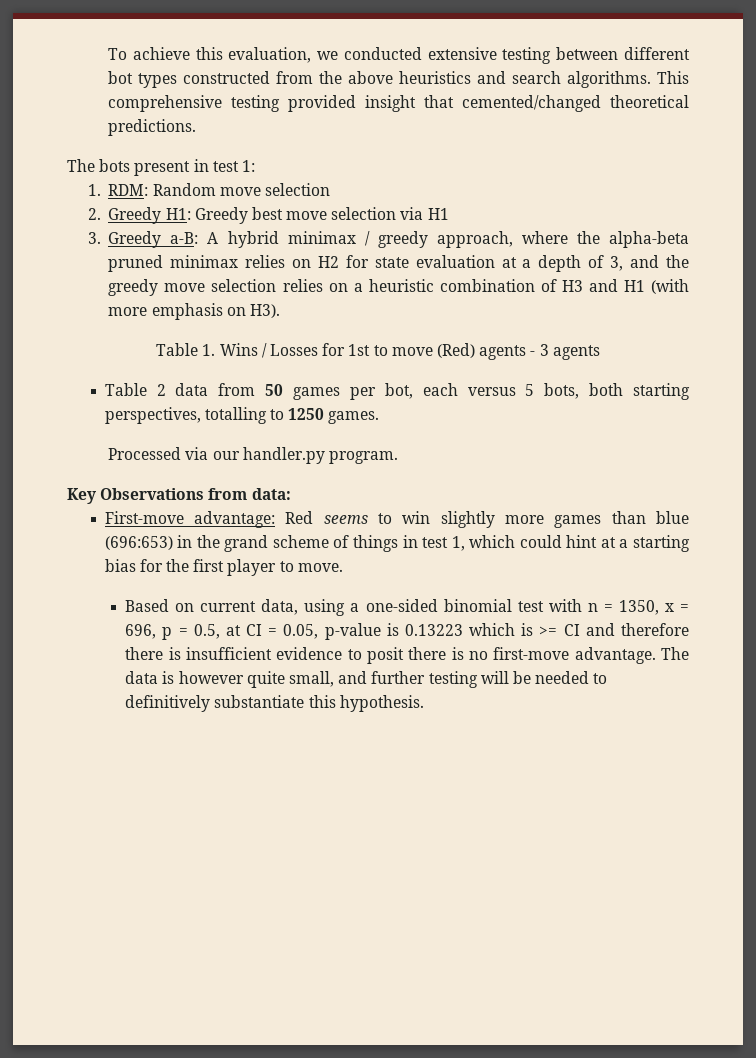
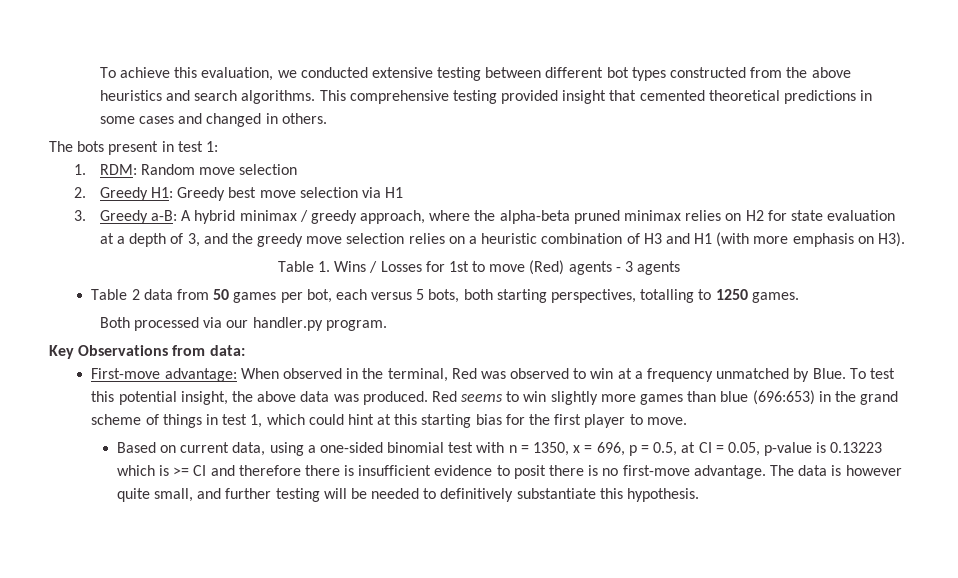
- This comprehensive testing provided insight that cemented/changed theoretical predictions.
+ This comprehensive testing provided insight that cemented theoretical predictions in some cases and changed in others.
- Processed via our handler.py program.
+ Both processed via our handler.py program.
- First-move advantage: Red seems to win slightly more games than blue (696:653) in the grand scheme of things in test 1, which could hint at a starting bias for the first player to move.
+ First-move advantage: When observed in the terminal, Red was observed to win at a frequency unmatched by Blue. To test this potential insight, the above data was produced. Red seems to win slightly more games than blue (696:653) in the grand scheme of things in test 1, which could hint at this starting bias for the first player to move.

